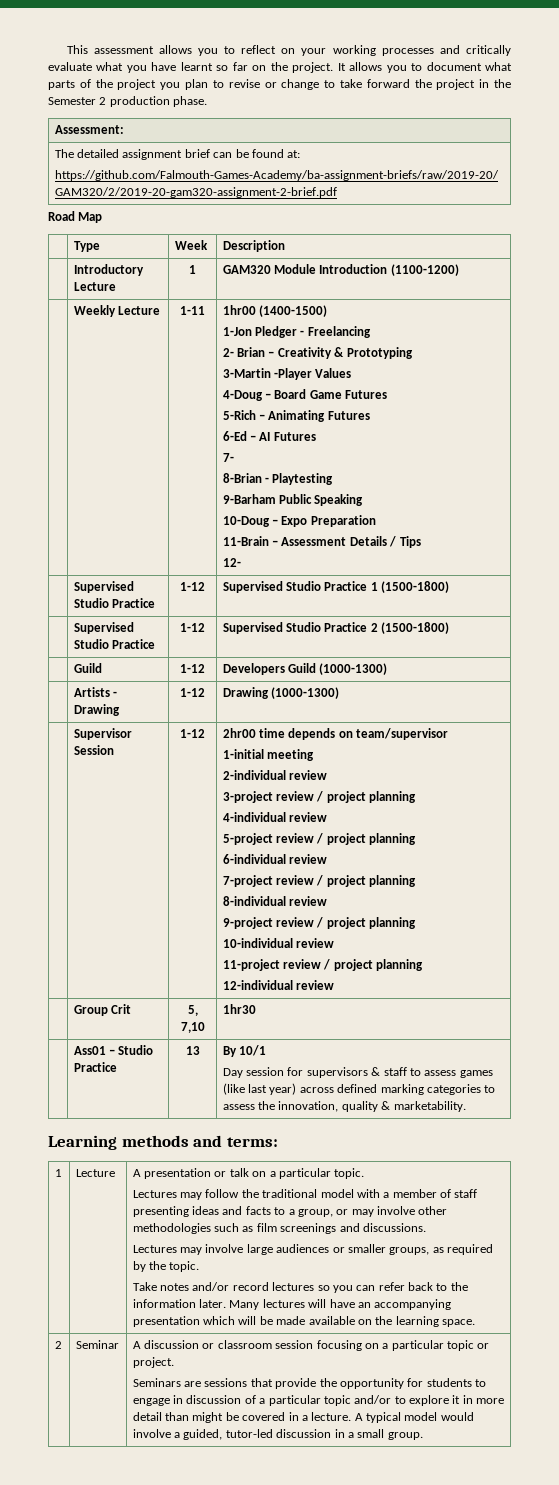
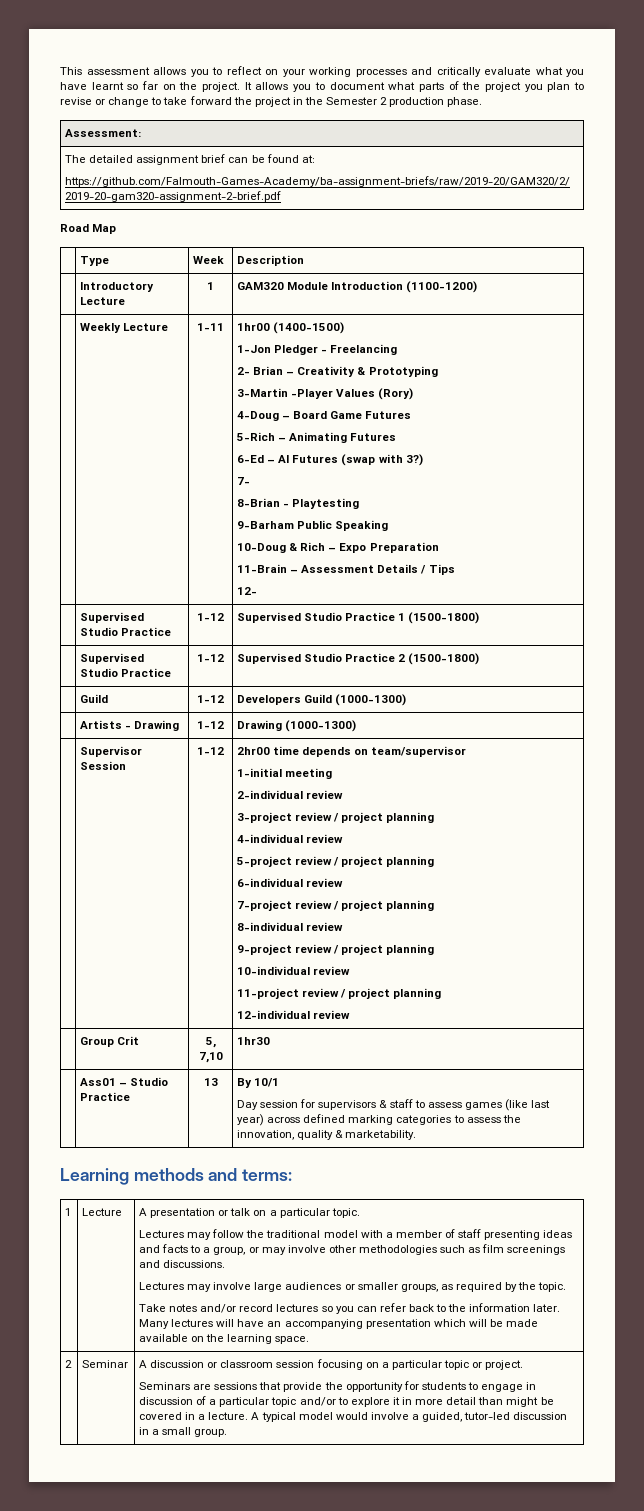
- 3-Martin -Player Values
+ 3-Martin -Player Values (Rory)
- 6-Ed – AI Futures
+ 6-Ed – AI Futures (swap with 3?)
- 10-Doug – Expo Preparation
+ 10-Doug & Rich – Expo Preparation

